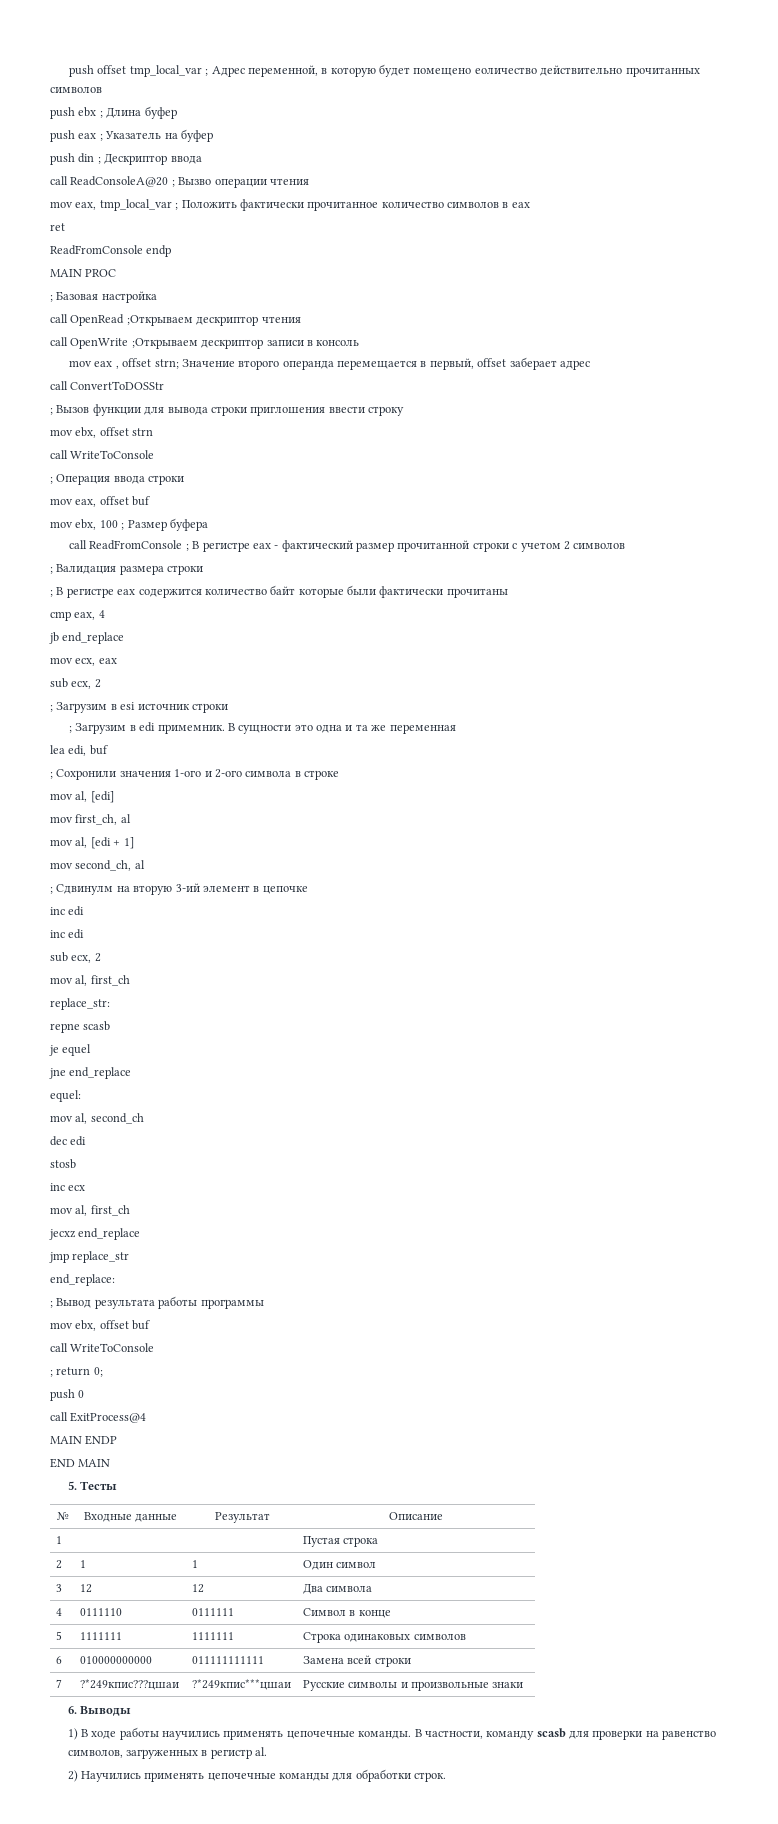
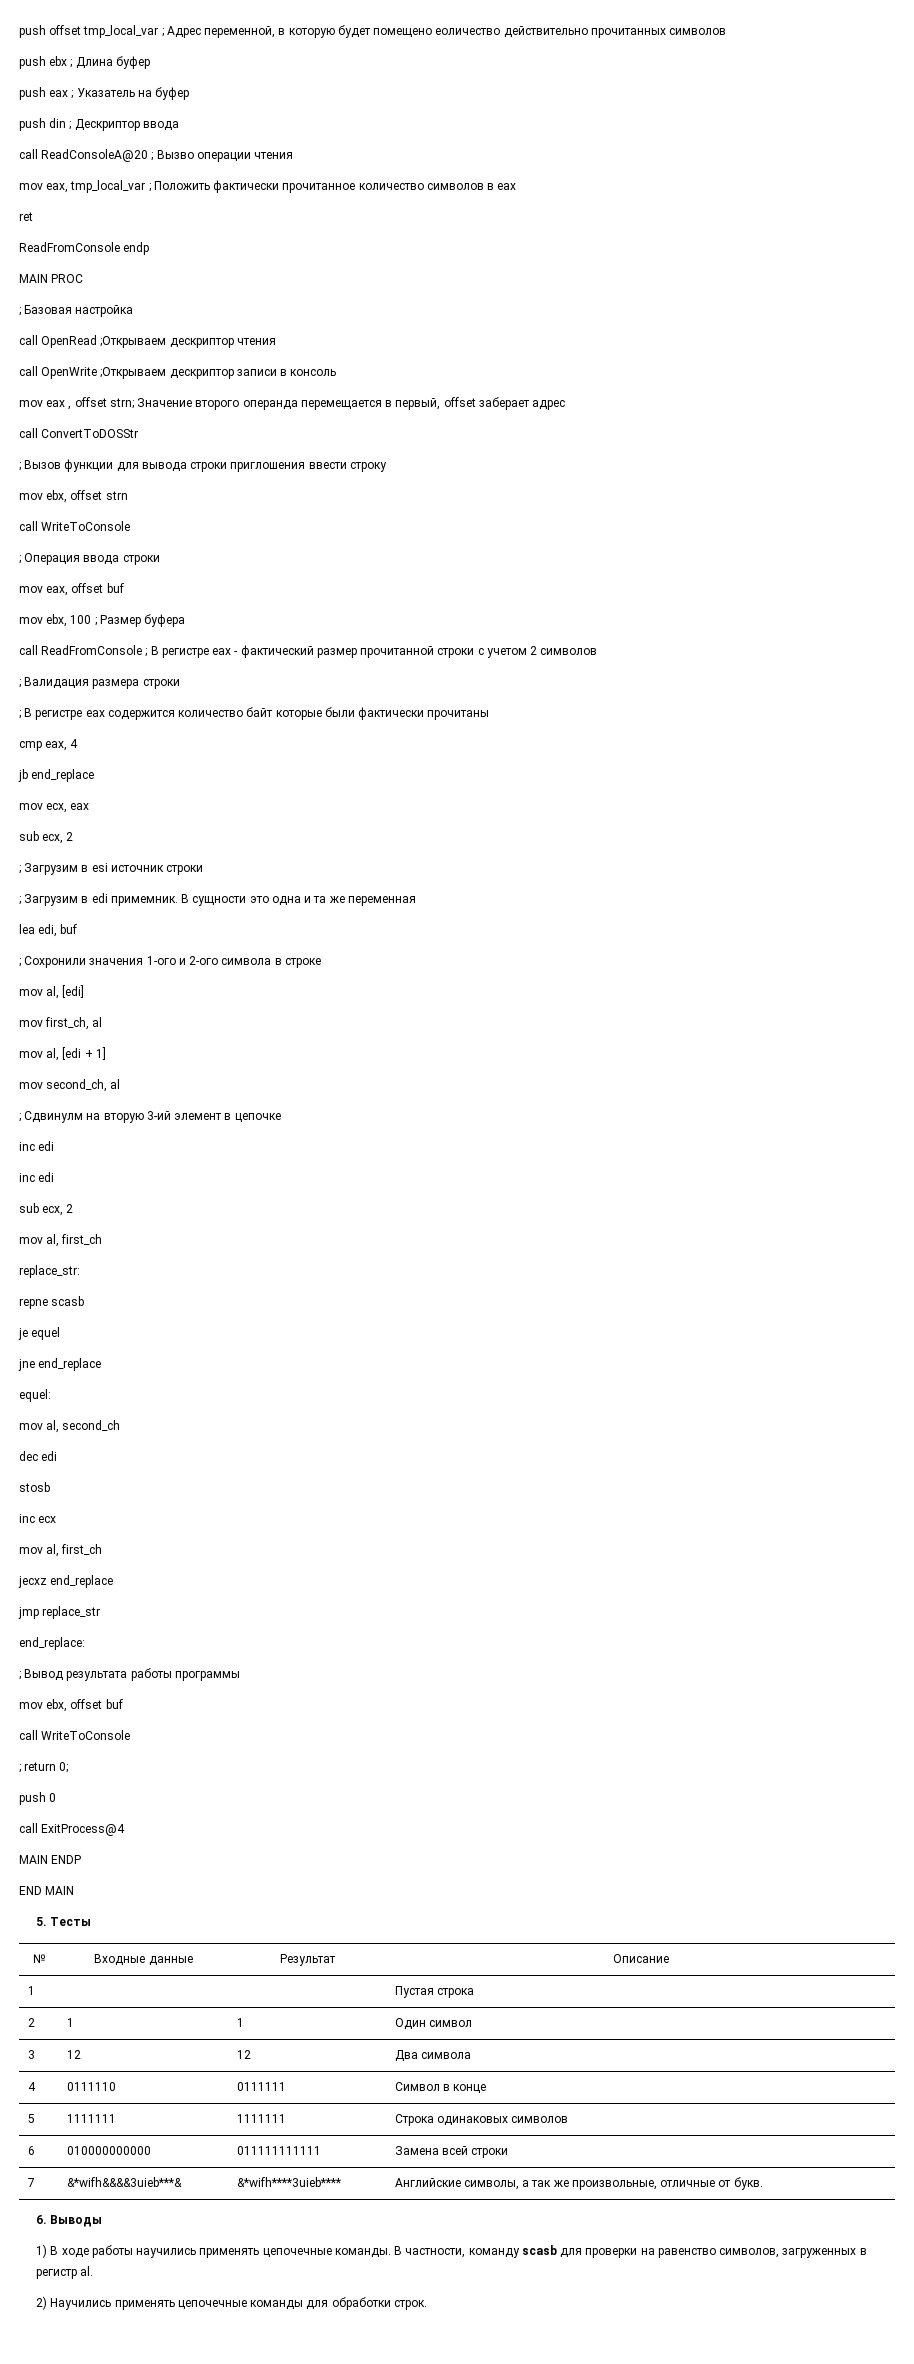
- 7 | ?*249кпис???цшаи | ?*249кпис***цшаи | Русские символы и произвольные знаки
+ 7 | &*wifh&&&&3uieb***& | &*wifh****3uieb**** | Английские символы, а так же произвольные, отличные от букв.

